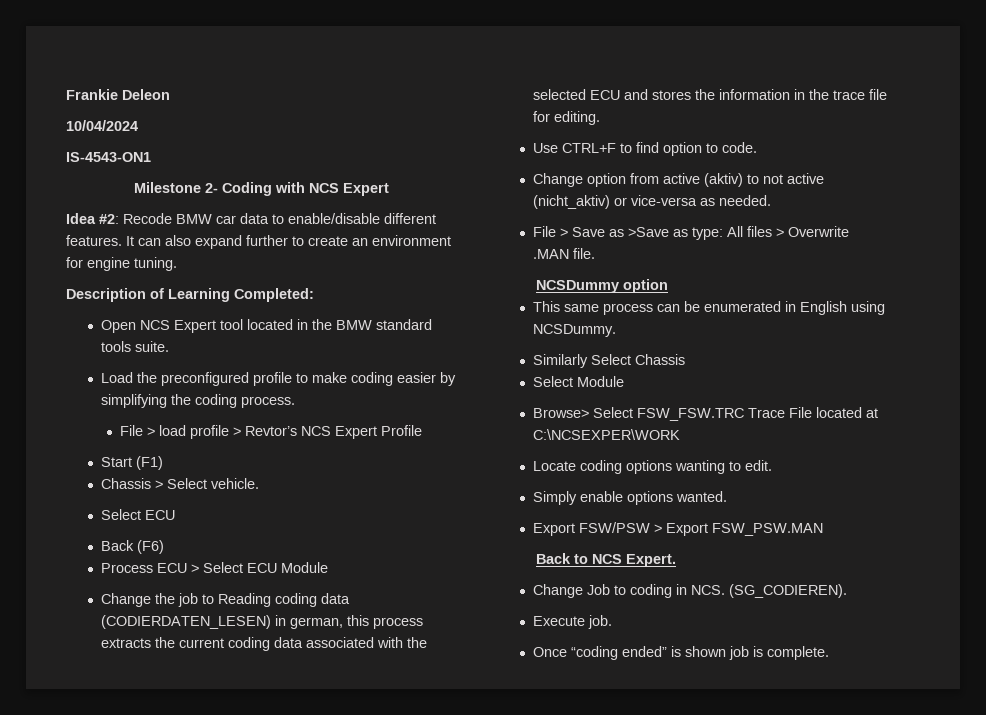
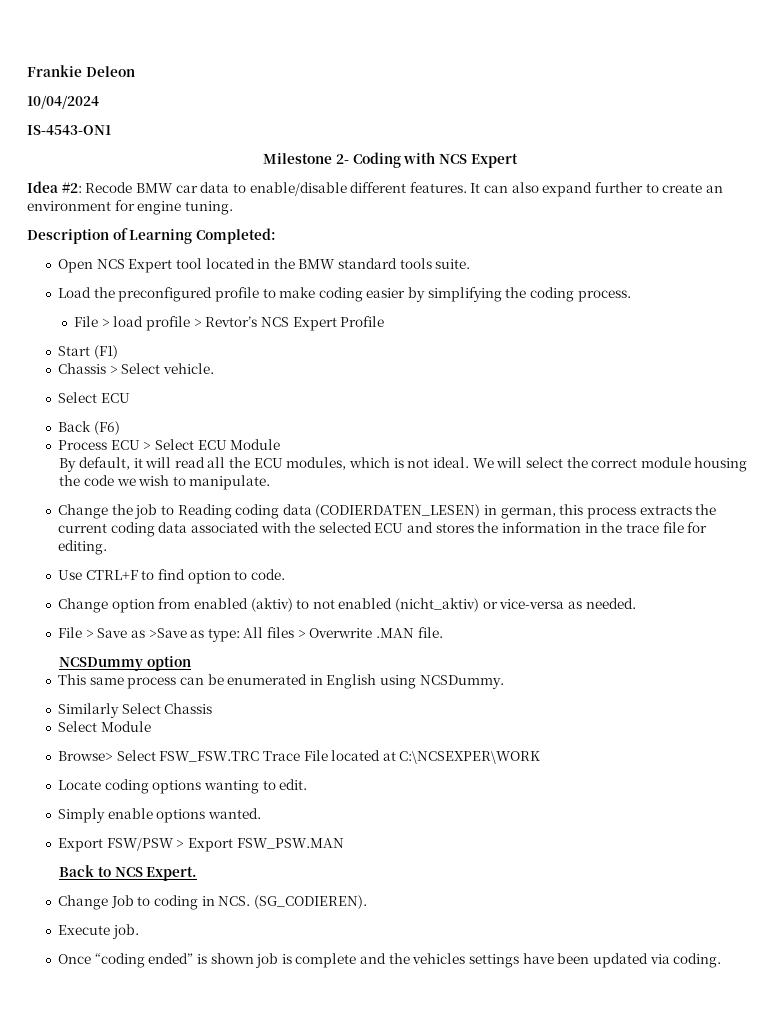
+ By default, it will read all the ECU modules, which is not ideal. We will select the correct module housing the code we wish to manipulate.
- Change option from active (aktiv) to not active (nicht_aktiv) or vice-versa as needed.
+ Change option from enabled (aktiv) to not enabled (nicht_aktiv) or vice-versa as needed.
- Once “coding ended” is shown job is complete.
+ Once “coding ended” is shown job is complete and the vehicles settings have been updated via coding.

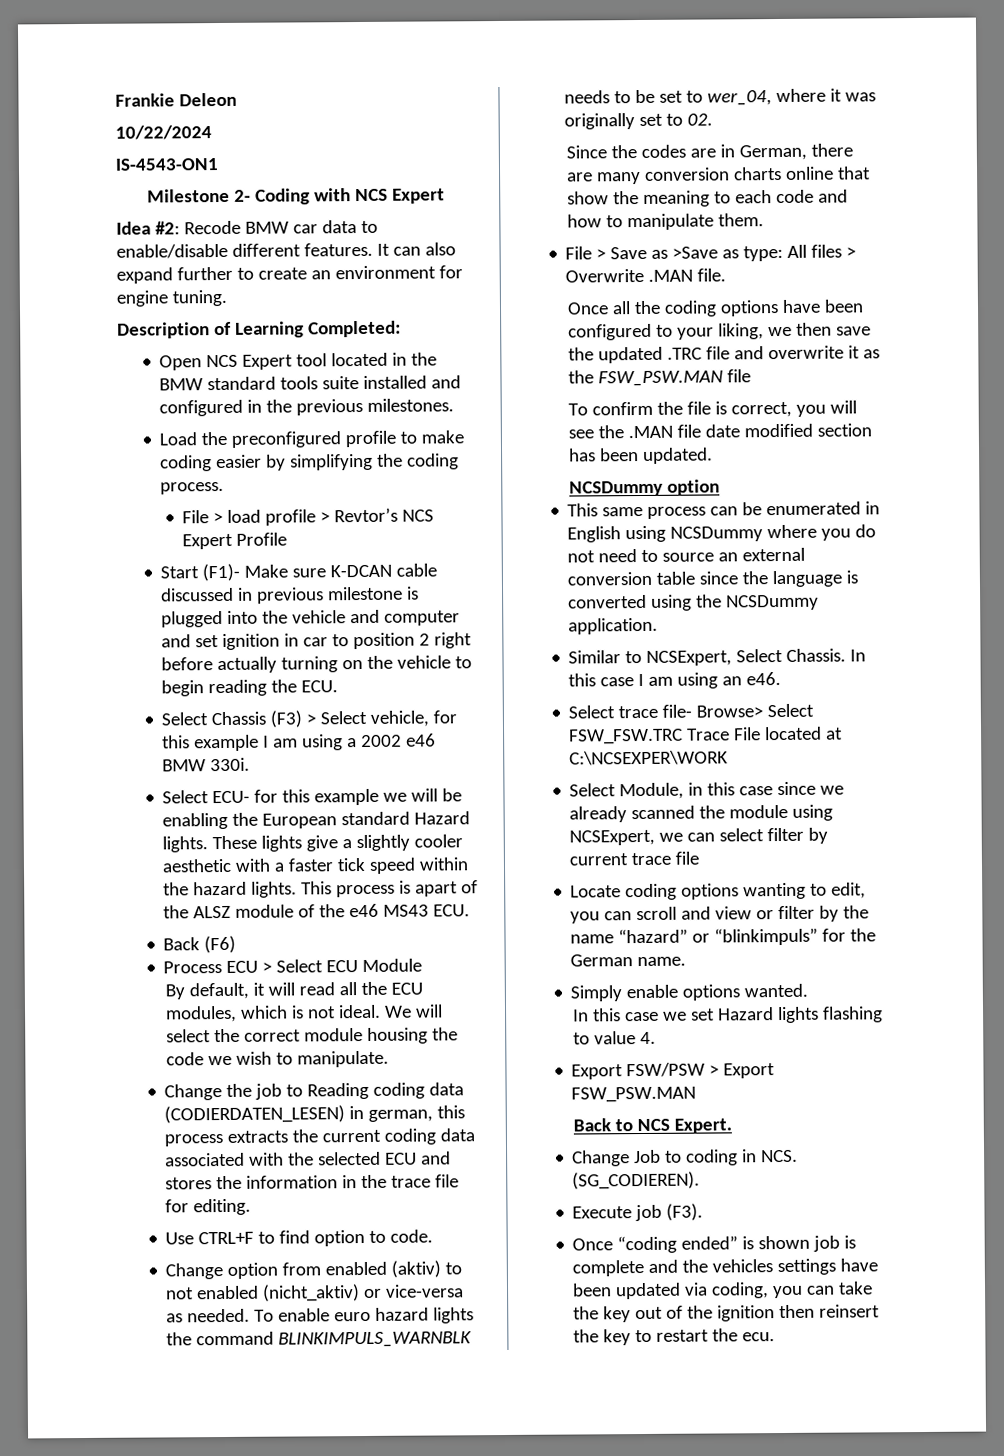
- 10/04/2024
+ 10/22/2024
- Open NCS Expert tool located in the BMW standard tools suite.
+ Open NCS Expert tool located in the BMW standard tools suite installed and configured in the previous milestones.
- Start (F1)
- Chassis > Select vehicle.
- Select ECU
+ Start (F1)- Make sure K-DCAN cable discussed in previous milestone is plugged into the vehicle and computer and set ignition in car to position 2 right before actually turning on the vehicle to begin reading the ECU.
+ Select Chassis (F3) > Select vehicle, for this example I am using a 2002 e46 BMW 330i.
+ Select ECU- for this example we will be enabling the European standard Hazard lights. These lights give a slightly cooler aesthetic with a faster tick speed within the hazard lights. This process is apart of the ALSZ module of the e46 MS43 ECU.
+ To enable euro hazard lights the command BLINKIMPULS_WARNBLK needs to be set to wer_04, where it was originally set to 02.
+ Since the codes are in German, there are many conversion charts online that show the meaning to each code and how to manipulate them.
+ Once all the coding options have been configured to your liking, we then save the updated .TRC file and overwrite it as the FSW_PSW.MAN file
+ To confirm the file is correct, you will see the .MAN file date modified section has been updated.
- This same process can be enumerated in English using NCSDummy.
- Similarly Select Chassis
- Select Module
- Browse> Select FSW_FSW.TRC Trace File located at C:\NCSEXPER\WORK
+ This same process can be enumerated in English using NCSDummy where you do not need to source an external conversion table since the language is converted using the NCSDummy application.
+ Similar to NCSExpert, Select Chassis. In this case I am using an e46.
+ Select trace file- Browse> Select FSW_FSW.TRC Trace File located at C:\NCSEXPER\WORK
+ Select Module, in this case since we already scanned the module using NCSExpert, we can select filter by current trace file
- Locate coding options wanting to edit.
+ Locate coding options wanting to edit, you can scroll and view or filter by the name “hazard” or “blinkimpuls” for the German name.
  Simply enable options wanted.
+ In this case we set Hazard lights flashing to value 4.
- Execute job.
+ Execute job (F3).
- Once “coding ended” is shown job is complete and the vehicles settings have been updated via coding.
+ Once “coding ended” is shown job is complete and the vehicles settings have been updated via coding, you can take the key out of the ignition then reinsert the key to restart the ecu.

